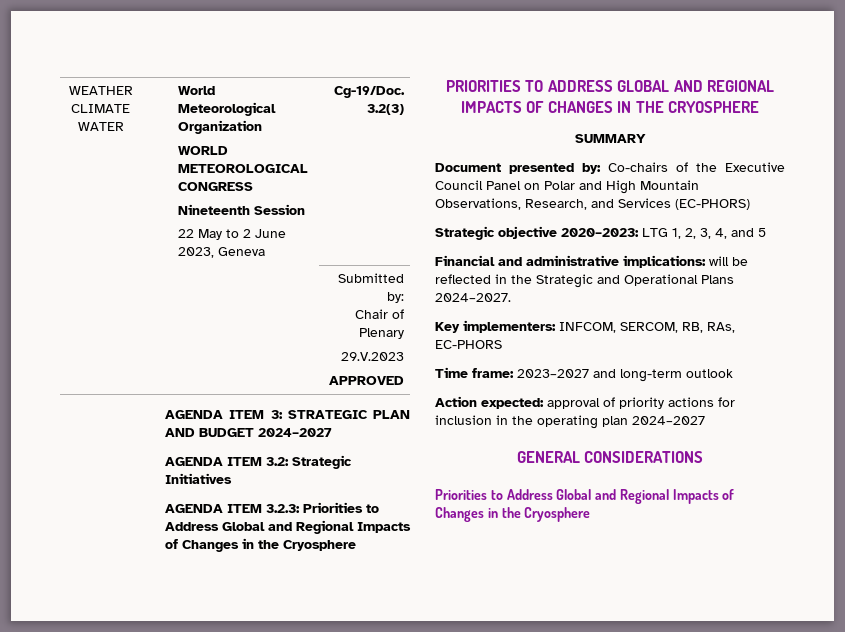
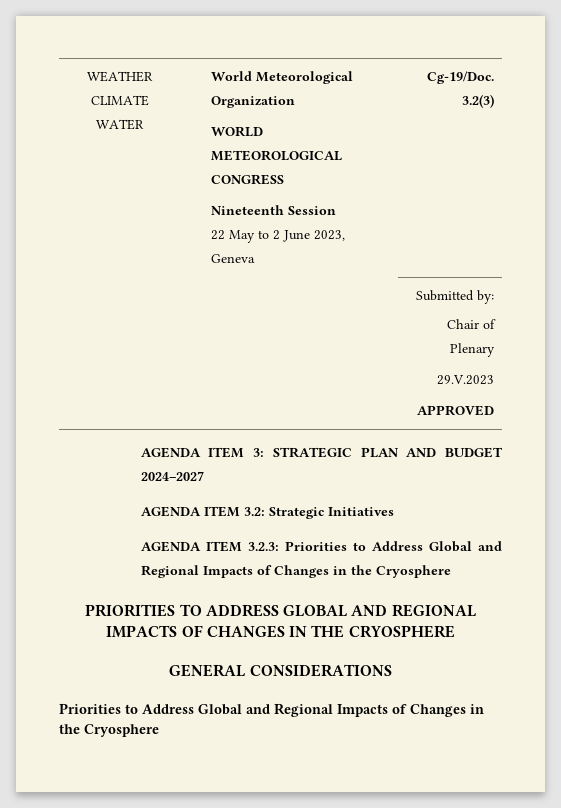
- SUMMARY
- Document presented by: Co-chairs of the Executive Council Panel on Polar and High Mountain Observations, Research, and Services (EC-PHORS)
- Strategic objective 2020–2023: LTG 1, 2, 3, 4, and 5
- Financial and administrative implications: will be reflected in the Strategic and Operational Plans 2024–2027.
- Key implementers: INFCOM, SERCOM, RB, RAs, EC-PHORS
- Time frame: 2023–2027 and long-term outlook
- Action expected: approval of priority actions for inclusion in the operating plan 2024–2027

